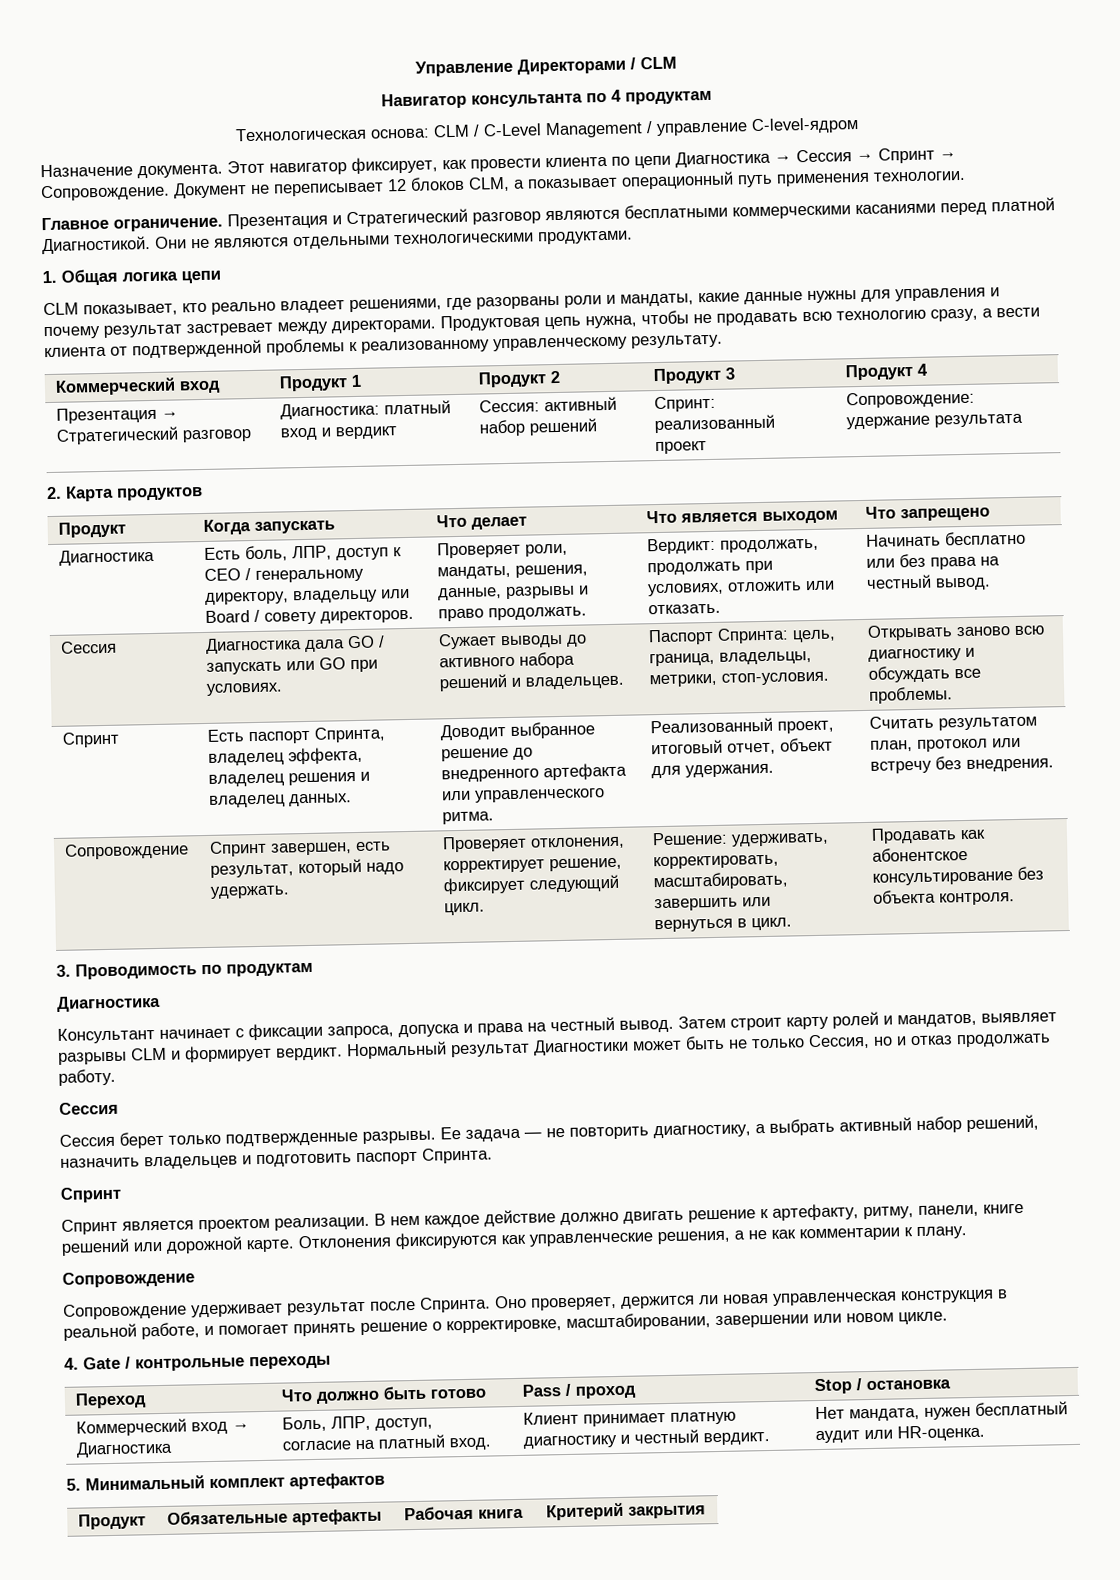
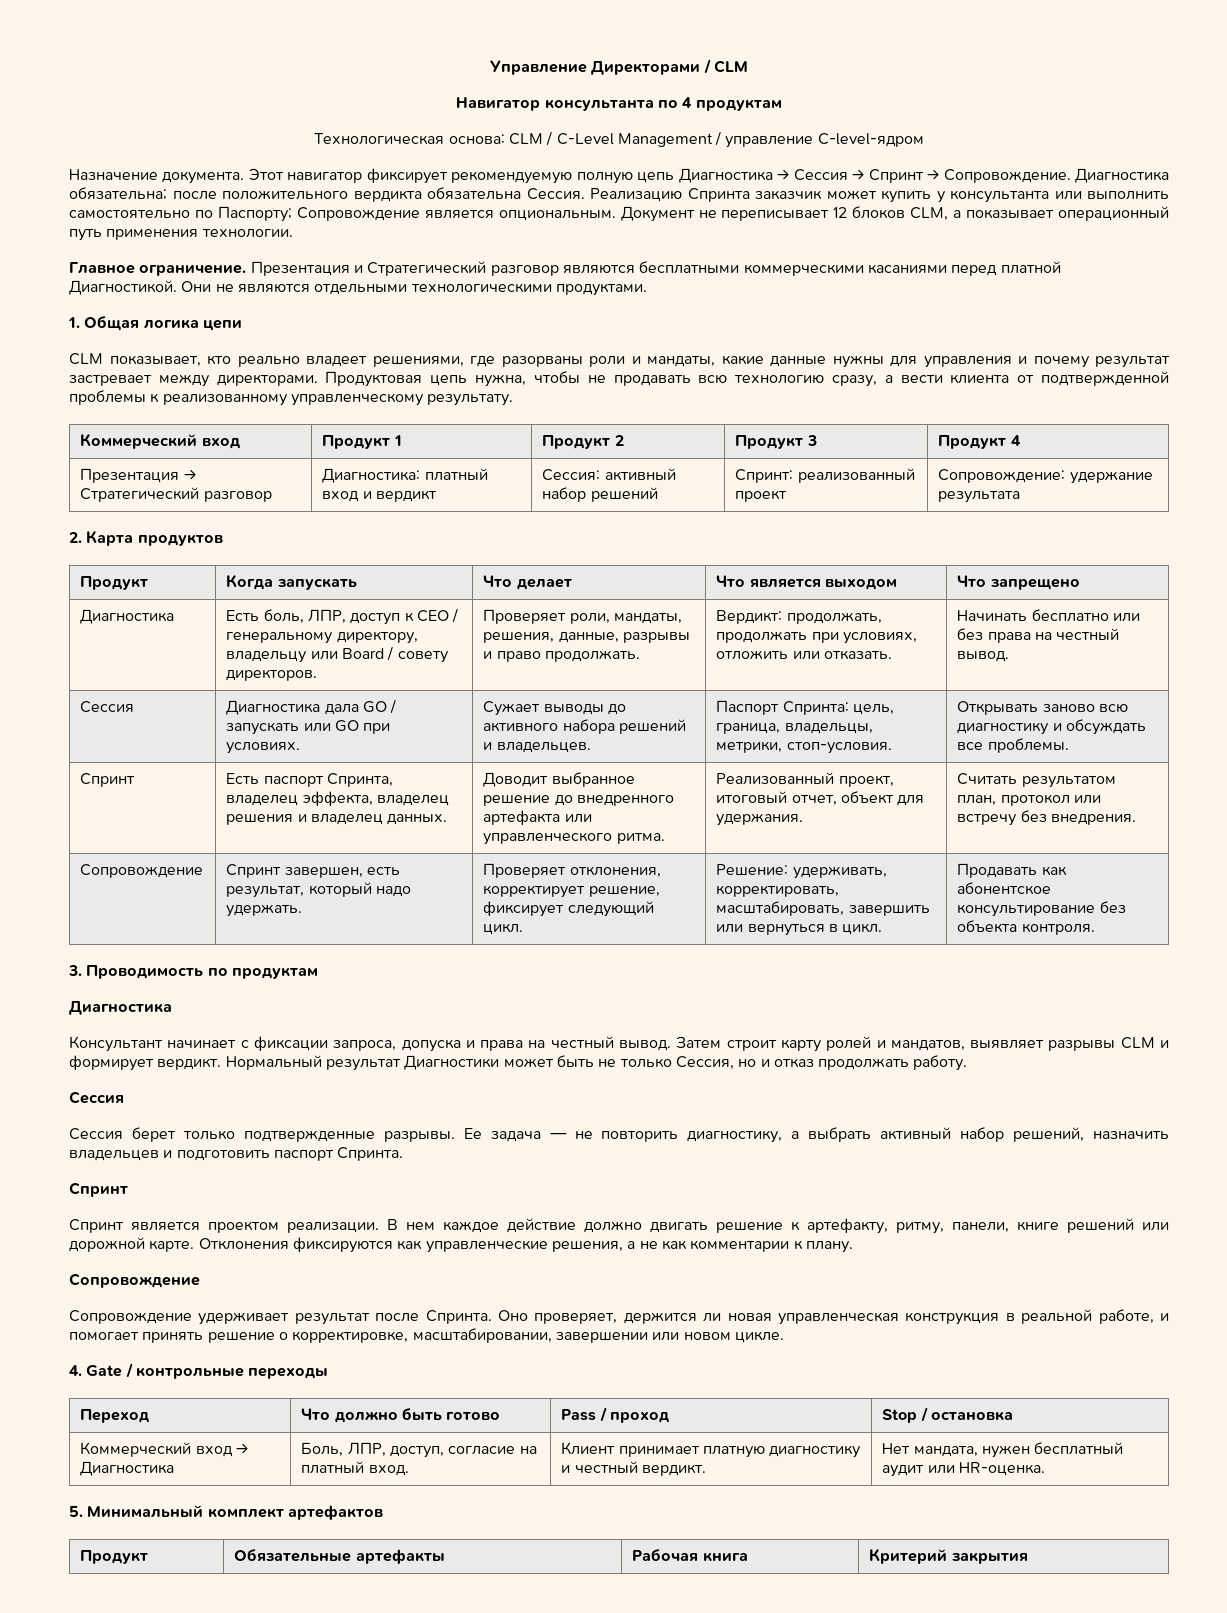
- Этот навигатор фиксирует, как провести клиента по цепи Диагностика → Сессия → Спринт → Сопровождение.
+ Этот навигатор фиксирует рекомендуемую полную цепь Диагностика → Сессия → Спринт → Сопровождение.
+ Диагностика обязательна; после положительного вердикта обязательна Сессия. Реализацию Спринта заказчик может купить у консультанта или выполнить самостоятельно по Паспорту; Сопровождение является опциональным.

